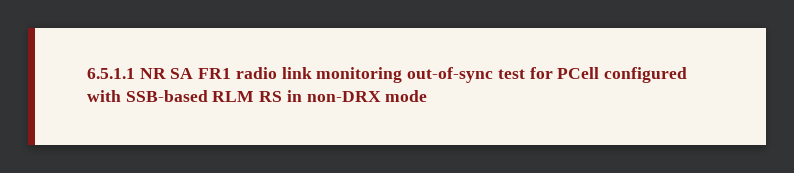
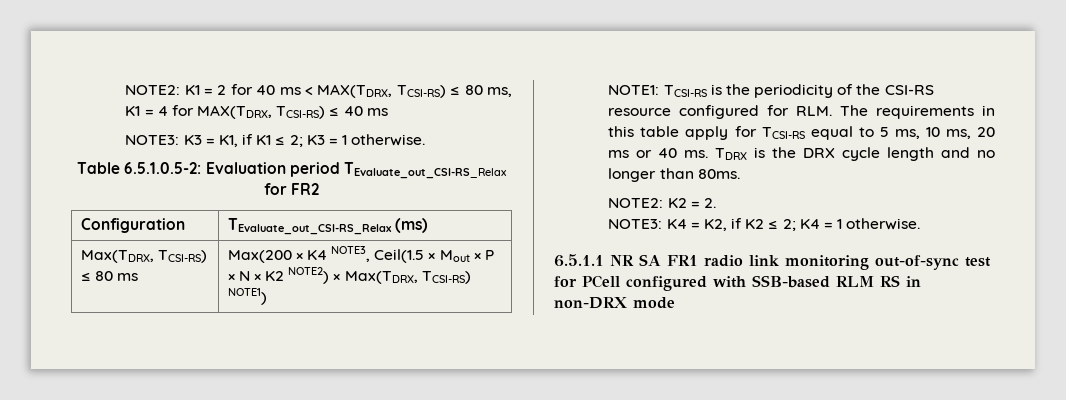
+ NOTE2: K1 = 2 for 40 ms < MAX(TDRX, TCSI-RS) ≤ 80 ms, K1 = 4 for MAX(TDRX, TCSI-RS) ≤ 40 ms
+ NOTE3: K3 = K1, if K1 ≤ 2; K3 = 1 otherwise.
+ Table 6.5.1.0.5-2: Evaluation period TEvaluate_out_CSI-RS_Relax for FR2
+ Configuration | TEvaluate_out_CSI-RS_Relax (ms)
+ Max(TDRX, TCSI-RS) ≤ 80 ms | Max(200 × K4 NOTE3, Ceil(1.5 × Mout × P × N × K2 NOTE2) × Max(TDRX, TCSI-RS) NOTE1)
+ NOTE1: TCSI-RS is the periodicity of the CSI-RS resource configured for RLM. The requirements in this table apply for TCSI-RS equal to 5 ms, 10 ms, 20 ms or 40 ms. TDRX is the DRX cycle length and no longer than 80ms.
+ NOTE2: K2 = 2.
+ NOTE3: K4 = K2, if K2 ≤ 2; K4 = 1 otherwise.

